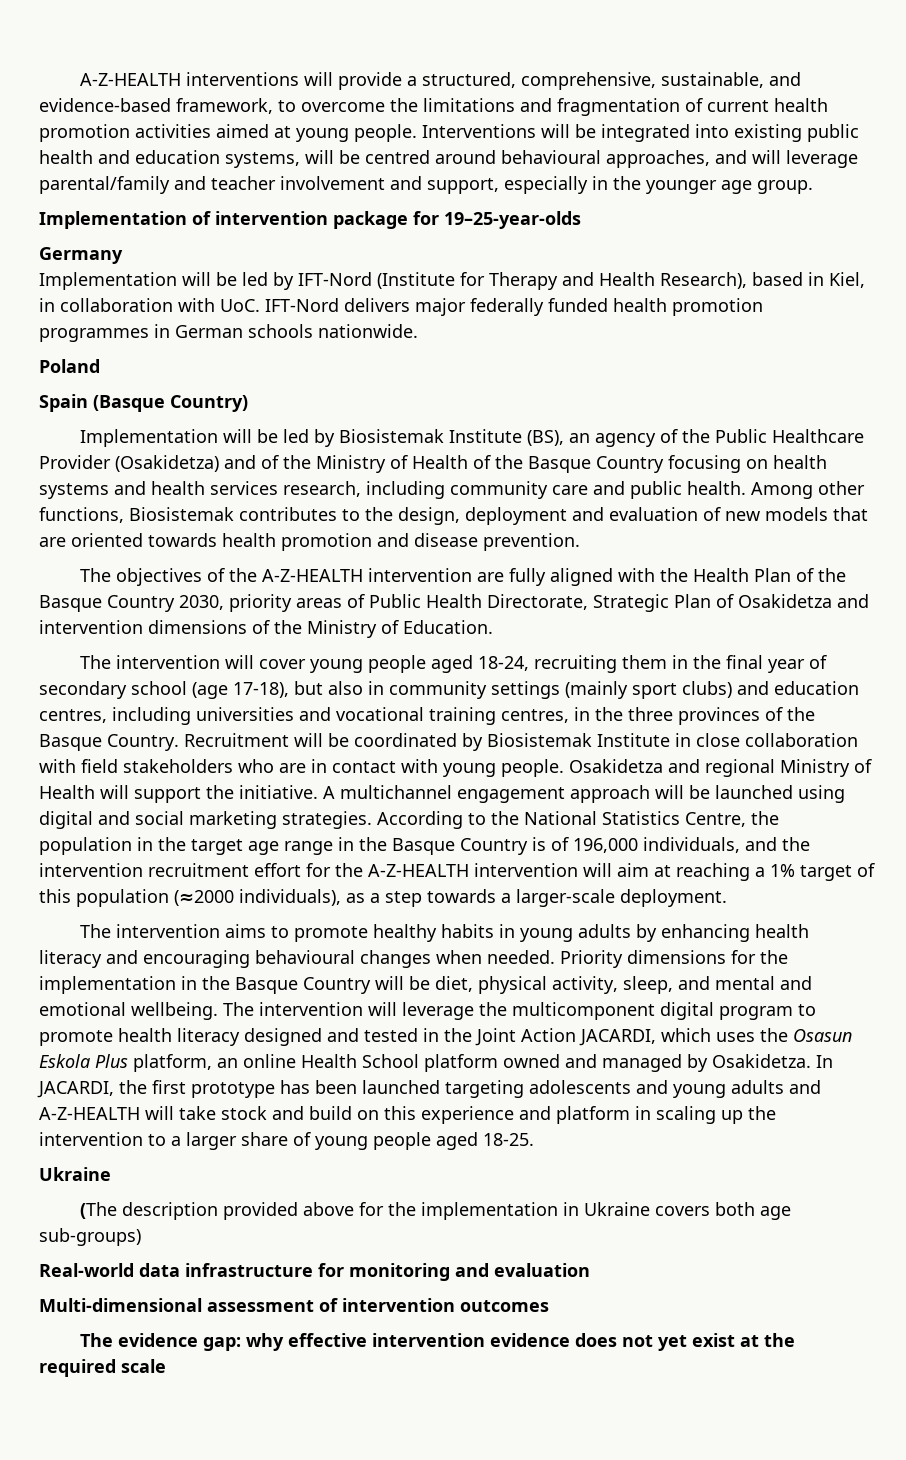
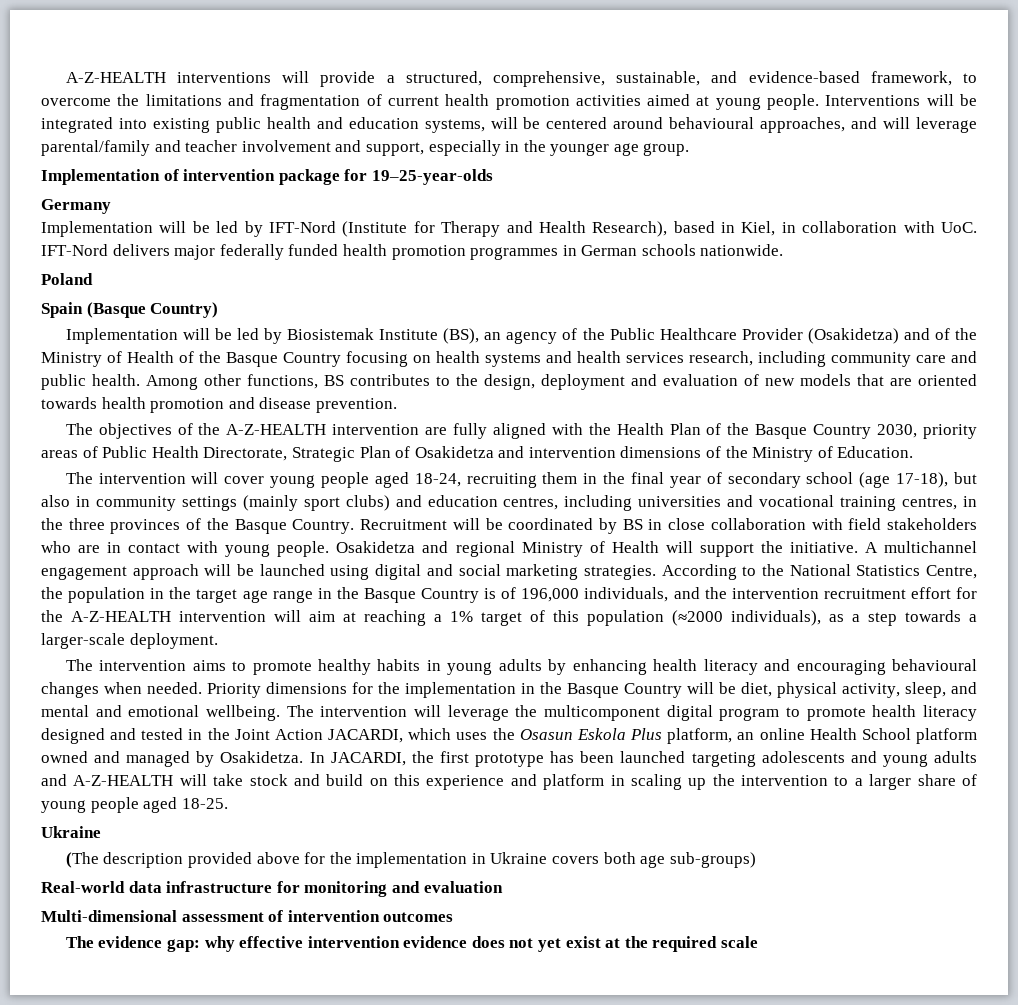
- Interventions will be integrated into existing public health and education systems, will be centred around behavioural approaches, and will leverage parental/family and teacher involvement and support, especially in the younger age group.
+ Interventions will be integrated into existing public health and education systems, will be centered around behavioural approaches, and will leverage parental/family and teacher involvement and support, especially in the younger age group.
- Among other functions, Biosistemak contributes to the design, deployment and evaluation of new models that are oriented towards health promotion and disease prevention.
+ Among other functions, BS contributes to the design, deployment and evaluation of new models that are oriented towards health promotion and disease prevention.
- Recruitment will be coordinated by Biosistemak Institute in close collaboration with field stakeholders who are in contact with young people.
+ Recruitment will be coordinated by BS in close collaboration with field stakeholders who are in contact with young people.

